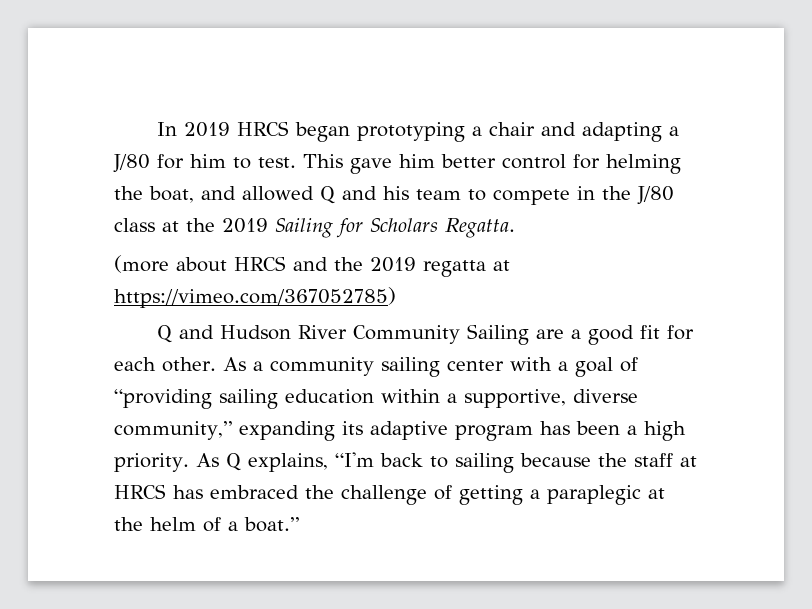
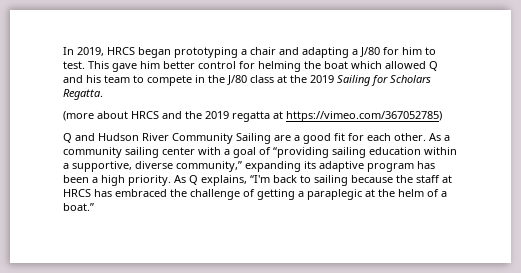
- In 2019 HRCS began prototyping a chair and adapting a J/80 for him to test.
+ In 2019, HRCS began prototyping a chair and adapting a J/80 for him to test.
- This gave him better control for helming the boat, and allowed Q and his team to compete in the J/80 class at the 2019 Sailing for Scholars Regatta.
+ This gave him better control for helming the boat which allowed Q and his team to compete in the J/80 class at the 2019 Sailing for Scholars Regatta.

